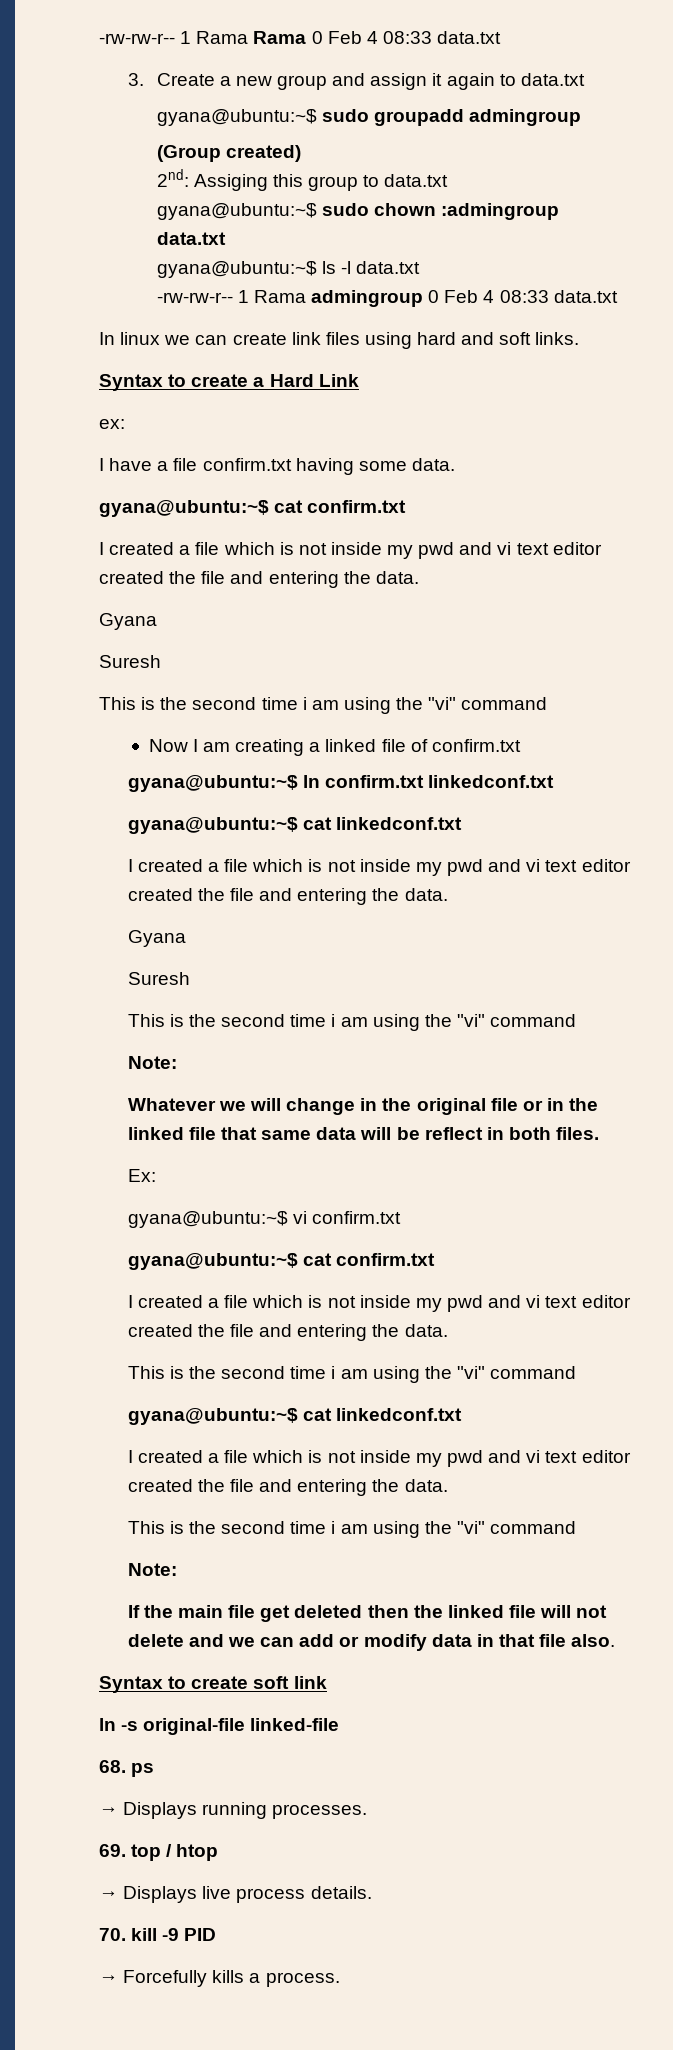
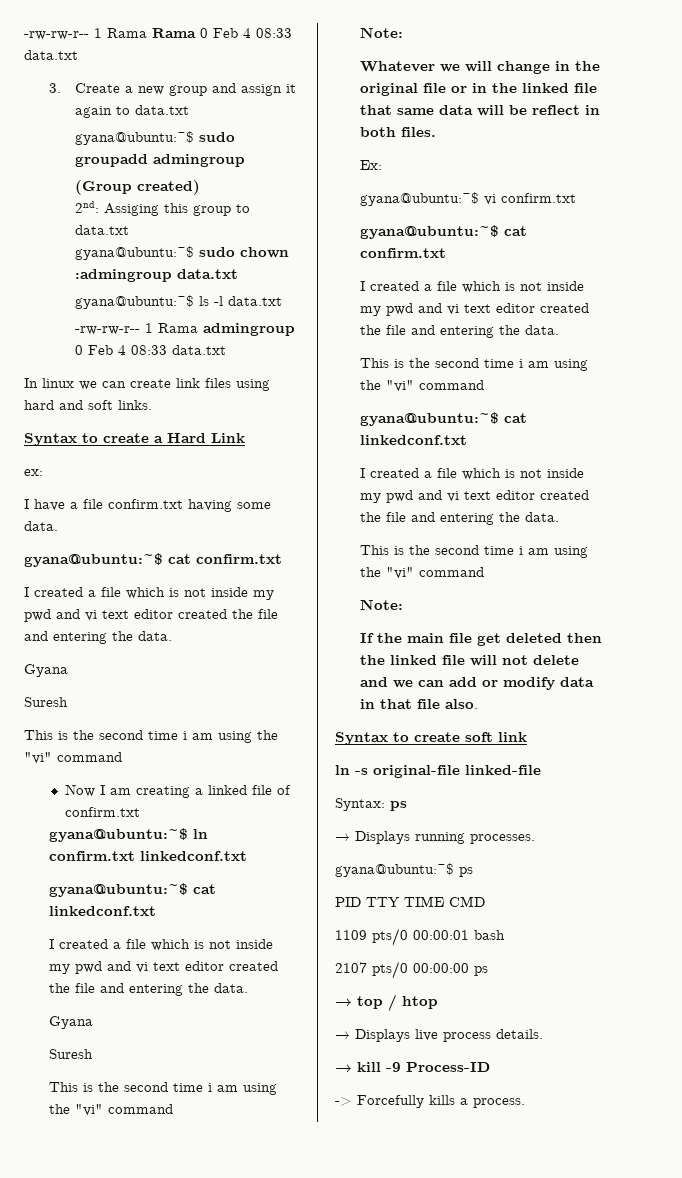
- 68. ps
+ Syntax: ps
- 69. top / htop
+ gyana@ubuntu:~$ ps
+ PID TTY TIME CMD
+ 1109 pts/0 00:00:01 bash
+ 2107 pts/0 00:00:00 ps
+ → top / htop
- 70. kill -9 PID
- → Forcefully kills a process.
+ → kill -9 Process-ID
+ -> Forcefully kills a process.

